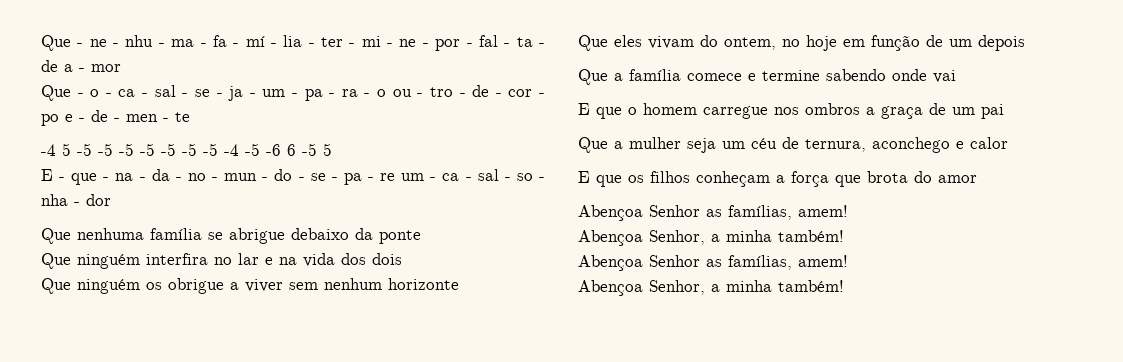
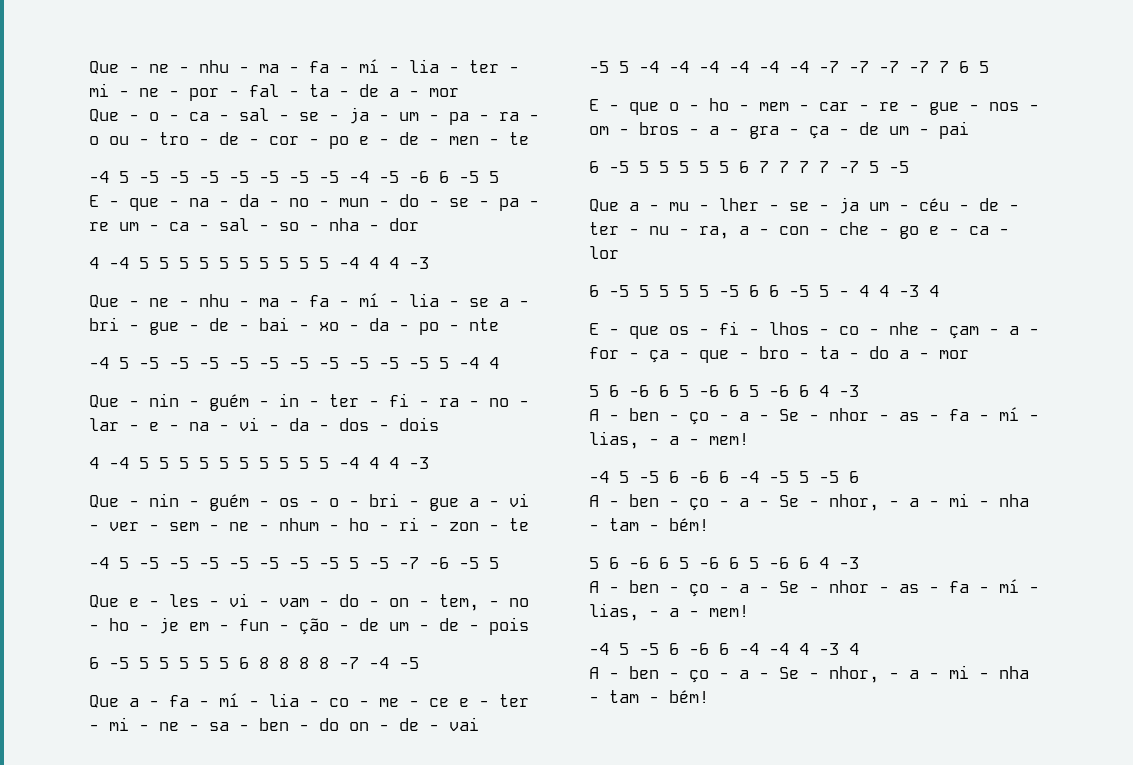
  E - que - na - da - no - mun - do - se - pa - re um - ca - sal - so - nha - dor
- Que nenhuma família se abrigue debaixo da ponte
- Que ninguém interfira no lar e na vida dos dois
- Que ninguém os obrigue a viver sem nenhum horizonte
- Que eles vivam do ontem, no hoje em função de um depois
- Que a família comece e termine sabendo onde vai
- E que o homem carregue nos ombros a graça de um pai
+ 4 -4 5 5 5 5 5 5 5 5 5 5 -4 4 4 -3
+ Que - ne - nhu - ma - fa - mí - lia - se a - bri - gue - de - bai - xo - da - po - nte
+ -4 5 -5 -5 -5 -5 -5 -5 -5 -5 -5 -5 5 -4 4
+ Que - nin - guém - in - ter - fi - ra - no - lar - e - na - vi - da - dos - dois
+ 4 -4 5 5 5 5 5 5 5 5 5 5 -4 4 4 -3
+ Que - nin - guém - os - o - bri - gue a - vi - ver - sem - ne - nhum - ho - ri - zon - te
+ -4 5 -5 -5 -5 -5 -5 -5 -5 5 -5 -7 -6 -5 5
+ Que e - les - vi - vam - do - on - tem, - no - ho - je em - fun - ção - de um - de - pois
+ 6 -5 5 5 5 5 5 6 8 8 8 8 -7 -4 -5
+ Que a - fa - mí - lia - co - me - ce e - ter - mi - ne - sa - ben - do on - de - vai
+ -5 5 -4 -4 -4 -4 -4 -4 -7 -7 -7 -7 7 6 5
+ E - que o - ho - mem - car - re - gue - nos - om - bros - a - gra - ça - de um - pai
- Que a mulher seja um céu de ternura, aconchego e calor
- E que os filhos conheçam a força que brota do amor
- Abençoa Senhor as famílias, amem!
- Abençoa Senhor, a minha também!
- Abençoa Senhor as famílias, amem!
- Abençoa Senhor, a minha também!
+ 6 -5 5 5 5 5 5 6 7 7 7 7 -7 5 -5
+ Que a - mu - lher - se - ja um - céu - de - ter - nu - ra, a - con - che - go e - ca - lor
+ 6 -5 5 5 5 5 -5 6 6 -5 5 - 4 4 -3 4
+ E - que os - fi - lhos - co - nhe - çam - a - for - ça - que - bro - ta - do a - mor
+ 5 6 -6 6 5 -6 6 5 -6 6 4 -3
+ A - ben - ço - a - Se - nhor - as - fa - mí - lias, - a - mem!
+ -4 5 -5 6 -6 6 -4 -5 5 -5 6
+ A - ben - ço - a - Se - nhor, - a - mi - nha - tam - bém!
+ 5 6 -6 6 5 -6 6 5 -6 6 4 -3
+ A - ben - ço - a - Se - nhor - as - fa - mí - lias, - a - mem!
+ -4 5 -5 6 -6 6 -4 -4 4 -3 4
+ A - ben - ço - a - Se - nhor, - a - mi - nha - tam - bém!

